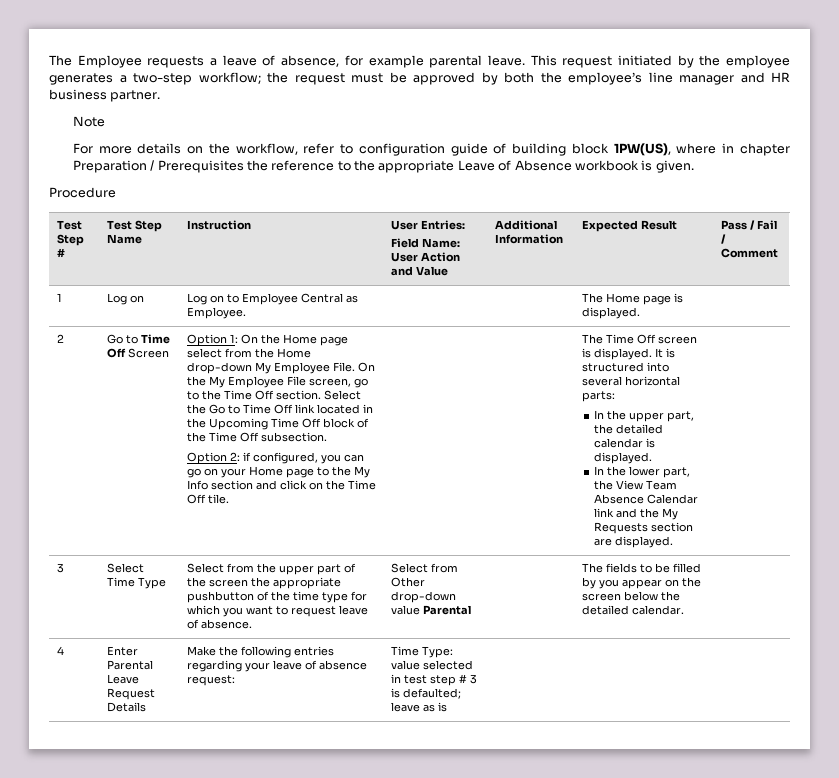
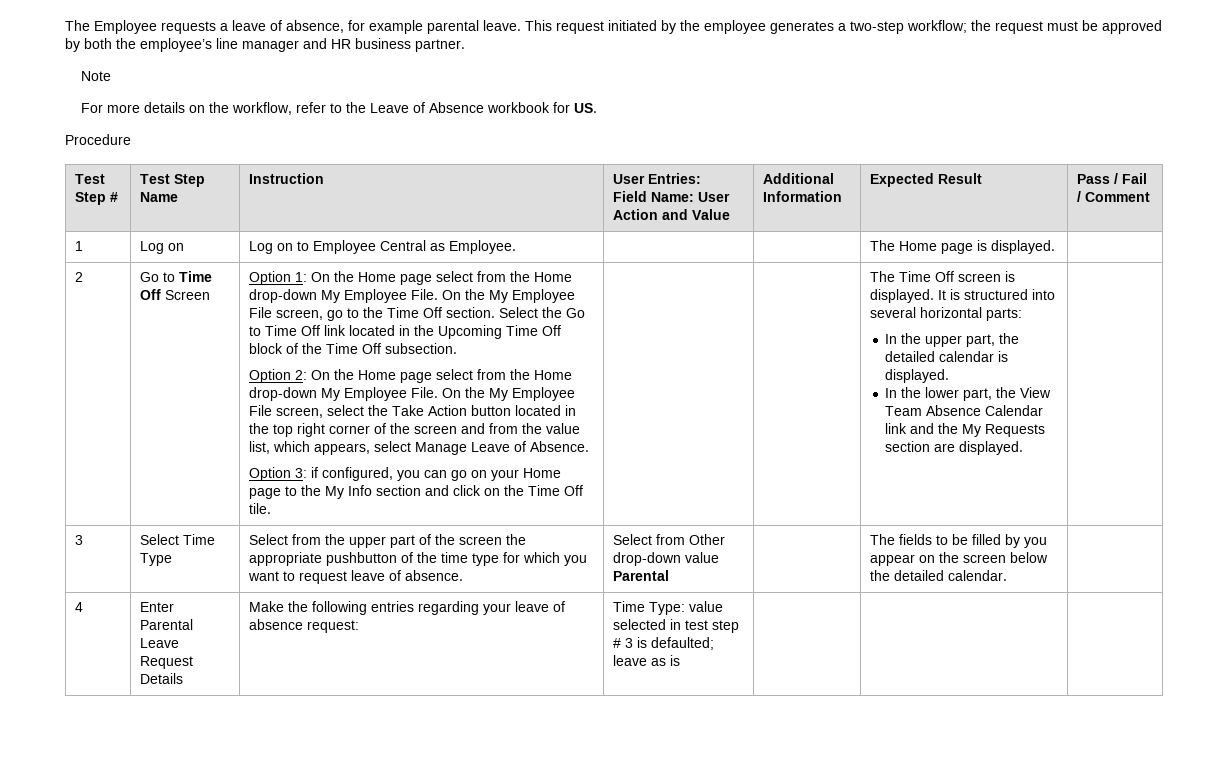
- For more details on the workflow, refer to configuration guide of building block 1PW(US), where in chapter Preparation / Prerequisites the reference to the appropriate Leave of Absence workbook is given.
+ For more details on the workflow, refer to the Leave of Absence workbook for US.
- Option 2: if configured, you can go on your Home page to the My Info section and click on the Time Off tile.
+ Option 2: On the Home page select from the Home drop-down My Employee File. On the My Employee File screen, select the Take Action button located in the top right corner of the screen and from the value list, which appears, select Manage Leave of Absence.
+ Option 3: if configured, you can go on your Home page to the My Info section and click on the Time Off tile.

